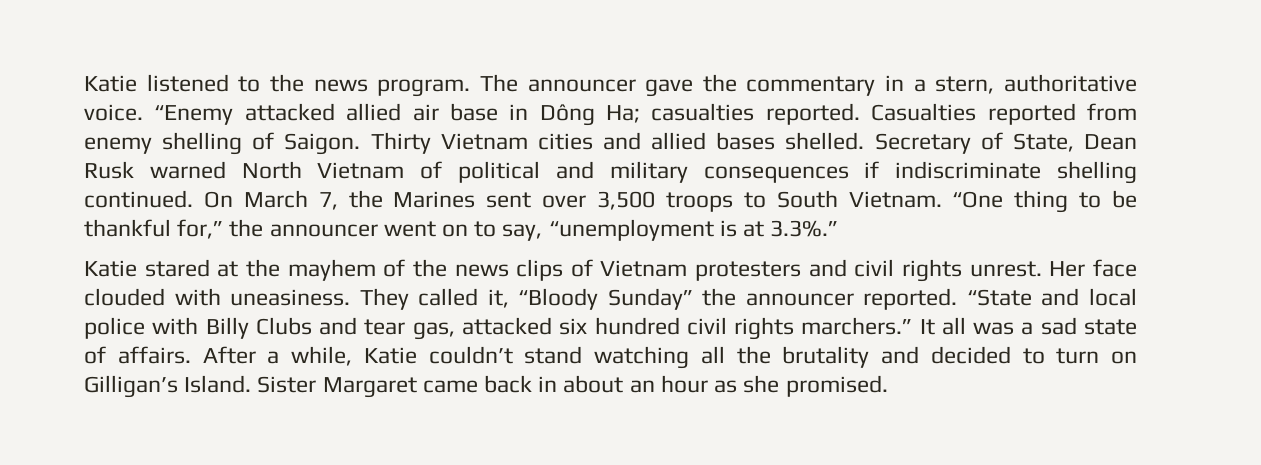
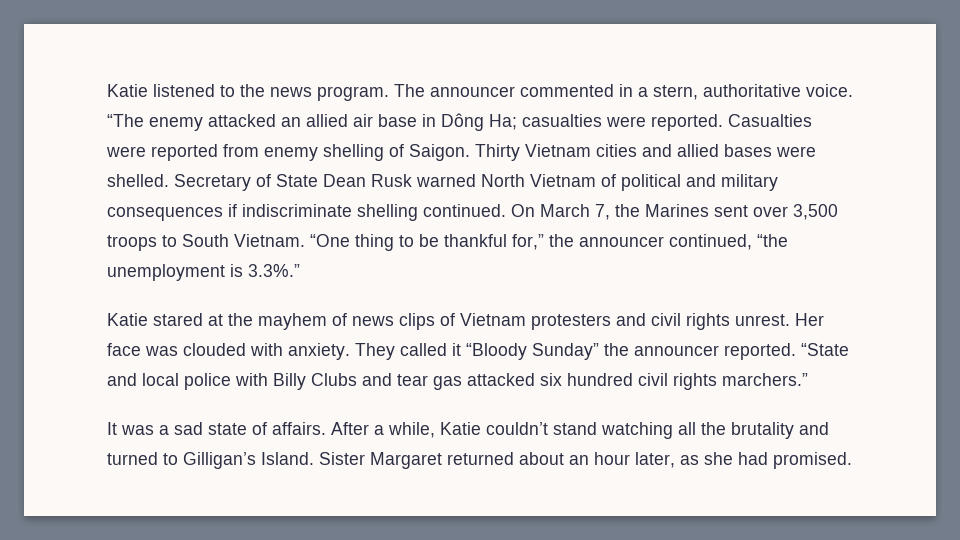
- The announcer gave the commentary in a stern, authoritative voice.
+ The announcer commented in a stern, authoritative voice.
- “Enemy attacked allied air base in Dông Ha; casualties reported.
+ “The enemy attacked an allied air base in Dông Ha; casualties were reported.
- Casualties reported from enemy shelling of Saigon.
+ Casualties were reported from enemy shelling of Saigon.
- Thirty Vietnam cities and allied bases shelled.
+ Thirty Vietnam cities and allied bases were shelled.
- Secretary of State, Dean Rusk warned North Vietnam of political and military consequences if indiscriminate shelling continued.
+ Secretary of State Dean Rusk warned North Vietnam of political and military consequences if indiscriminate shelling continued.
- “One thing to be thankful for,” the announcer went on to say, “unemployment is at 3.3%.”
+ “One thing to be thankful for,” the announcer continued, “the unemployment is 3.3%.”
- Katie stared at the mayhem of the news clips of Vietnam protesters and civil rights unrest.
+ Katie stared at the mayhem of news clips of Vietnam protesters and civil rights unrest.
- Her face clouded with uneasiness.
+ Her face was clouded with anxiety.
- They called it, “Bloody Sunday” the announcer reported.
+ They called it “Bloody Sunday” the announcer reported.
- “State and local police with Billy Clubs and tear gas, attacked six hundred civil rights marchers.” It all was a sad state of affairs.
+ “State and local police with Billy Clubs and tear gas attacked six hundred civil rights marchers.”
+ It was a sad state of affairs.
- After a while, Katie couldn’t stand watching all the brutality and decided to turn on Gilligan’s Island.
+ After a while, Katie couldn’t stand watching all the brutality and turned to Gilligan’s Island.
- Sister Margaret came back in about an hour as she promised.
+ Sister Margaret returned about an hour later, as she had promised.

